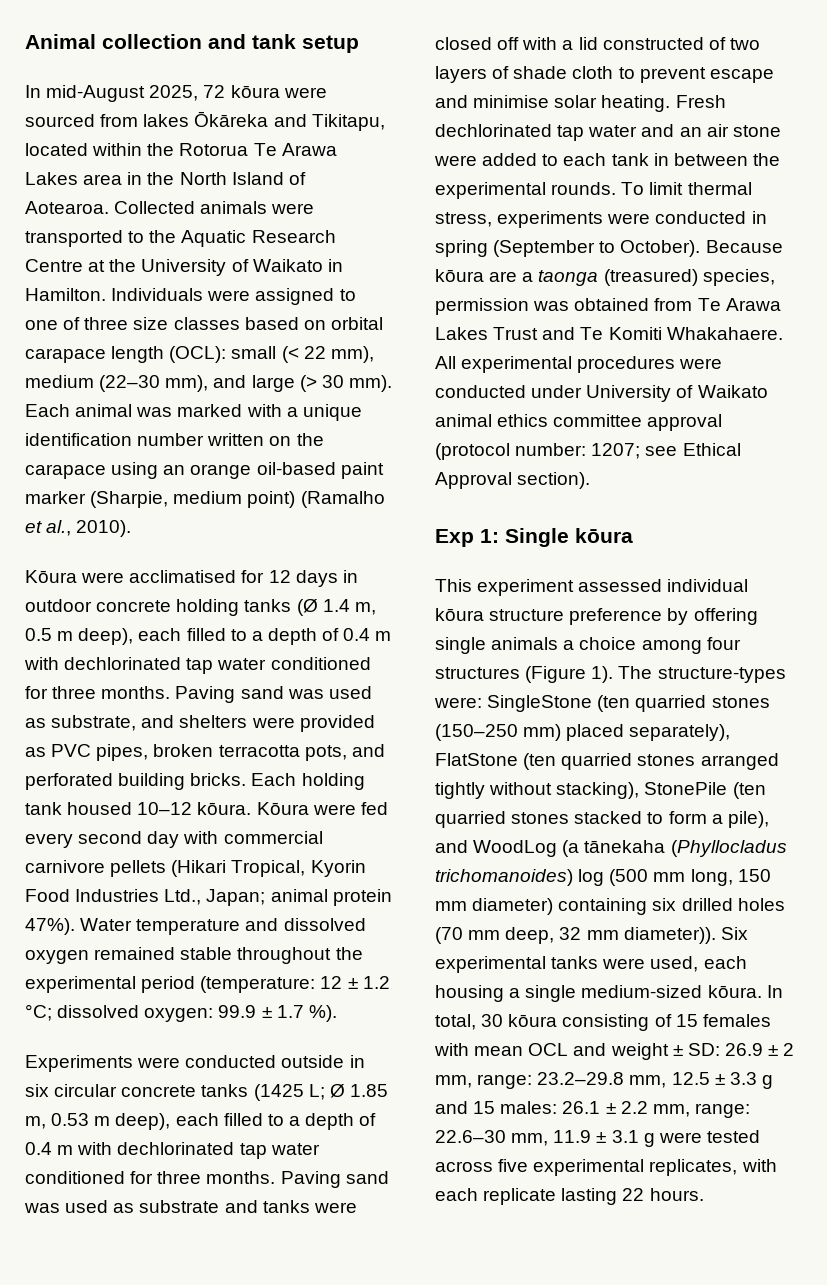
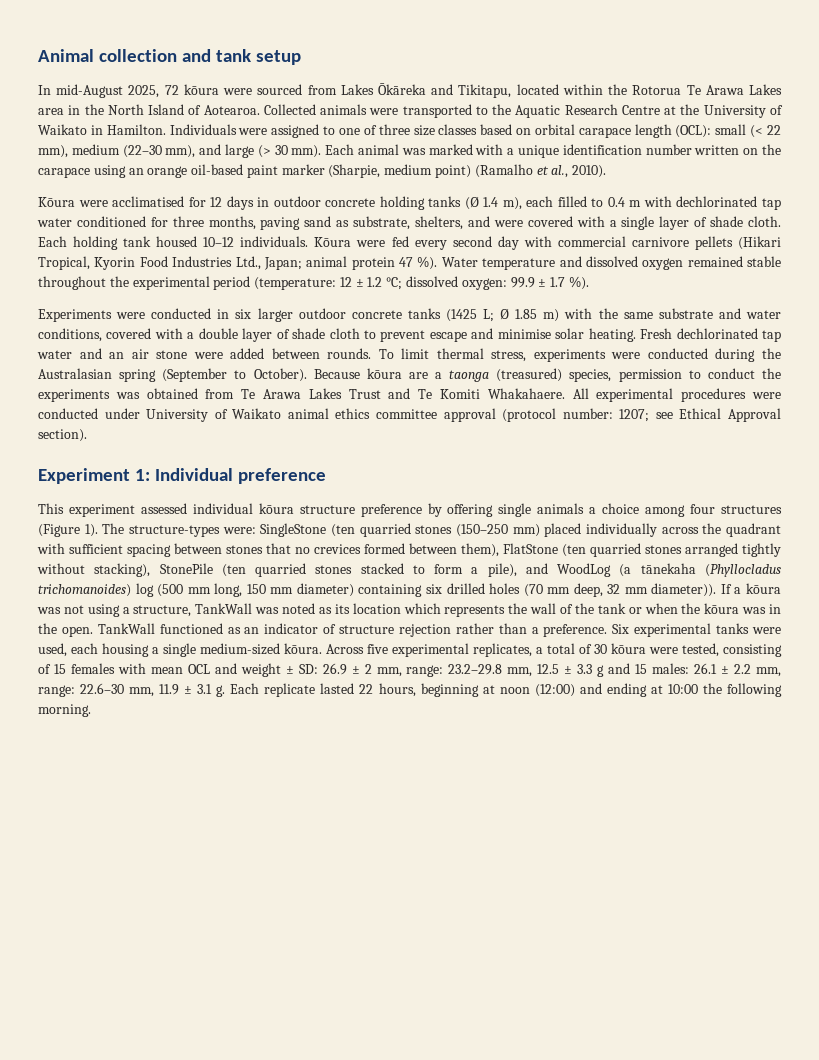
- In mid-August 2025, 72 kōura were sourced from lakes Ōkāreka and Tikitapu, located within the Rotorua Te Arawa Lakes area in the North Island of Aotearoa.
+ In mid-August 2025, 72 kōura were sourced from Lakes Ōkāreka and Tikitapu, located within the Rotorua Te Arawa Lakes area in the North Island of Aotearoa.
- Kōura were acclimatised for 12 days in outdoor concrete holding tanks (Ø 1.4 m, 0.5 m deep), each filled to a depth of 0.4 m with dechlorinated tap water conditioned for three months. Paving sand was used as substrate, and shelters were provided as PVC pipes, broken terracotta pots, and perforated building bricks.
+ Kōura were acclimatised for 12 days in outdoor concrete holding tanks (Ø 1.4 m), each filled to 0.4 m with dechlorinated tap water conditioned for three months, paving sand as substrate, shelters, and were covered with a single layer of shade cloth.
- Each holding tank housed 10–12 kōura.
+ Each holding tank housed 10–12 individuals.
- Kōura were fed every second day with commercial carnivore pellets (Hikari Tropical, Kyorin Food Industries Ltd., Japan; animal protein 47%).
+ Kōura were fed every second day with commercial carnivore pellets (Hikari Tropical, Kyorin Food Industries Ltd., Japan; animal protein 47 %).
- Experiments were conducted outside in six circular concrete tanks (1425 L; Ø 1.85 m, 0.53 m deep), each filled to a depth of 0.4 m with dechlorinated tap water conditioned for three months. Paving sand was used as substrate and tanks were closed off with a lid constructed of two layers of shade cloth to prevent escape and minimise solar heating.
+ Experiments were conducted in six larger outdoor concrete tanks (1425 L; Ø 1.85 m) with the same substrate and water conditions, covered with a double layer of shade cloth to prevent escape and minimise solar heating.
- Fresh dechlorinated tap water and an air stone were added to each tank in between the experimental rounds.
+ Fresh dechlorinated tap water and an air stone were added between rounds.
- To limit thermal stress, experiments were conducted in spring (September to October).
+ To limit thermal stress, experiments were conducted during the Australasian spring (September to October).
- Because kōura are a taonga (treasured) species, permission was obtained from Te Arawa Lakes Trust and Te Komiti Whakahaere.
+ Because kōura are a taonga (treasured) species, permission to conduct the experiments was obtained from Te Arawa Lakes Trust and Te Komiti Whakahaere.
- Exp 1: Single kōura
+ Experiment 1: Individual preference
- The structure-types were: SingleStone (ten quarried stones (150–250 mm) placed separately), FlatStone (ten quarried stones arranged tightly without stacking), StonePile (ten quarried stones stacked to form a pile), and WoodLog (a tānekaha (Phyllocladus trichomanoides) log (500 mm long, 150 mm diameter) containing six drilled holes (70 mm deep, 32 mm diameter)).
+ The structure-types were: SingleStone (ten quarried stones (150–250 mm) placed individually across the quadrant with sufficient spacing between stones that no crevices formed between them), FlatStone (ten quarried stones arranged tightly without stacking), StonePile (ten quarried stones stacked to form a pile), and WoodLog (a tānekaha (Phyllocladus trichomanoides) log (500 mm long, 150 mm diameter) containing six drilled holes (70 mm deep, 32 mm diameter)).
+ If a kōura was not using a structure, TankWall was noted as its location which represents the wall of the tank or when the kōura was in the open. TankWall functioned as an indicator of structure rejection rather than a preference.
- In total, 30 kōura consisting of 15 females with mean OCL and weight ± SD: 26.9 ± 2 mm, range: 23.2–29.8 mm, 12.5 ± 3.3 g and 15 males: 26.1 ± 2.2 mm, range: 22.6–30 mm, 11.9 ± 3.1 g were tested across five experimental replicates, with each replicate lasting 22 hours.
+ Across five experimental replicates, a total of 30 kōura were tested, consisting of 15 females with mean OCL and weight ± SD: 26.9 ± 2 mm, range: 23.2–29.8 mm, 12.5 ± 3.3 g and 15 males: 26.1 ± 2.2 mm, range: 22.6–30 mm, 11.9 ± 3.1 g. Each replicate lasted 22 hours, beginning at noon (12:00) and ending at 10:00 the following morning.

